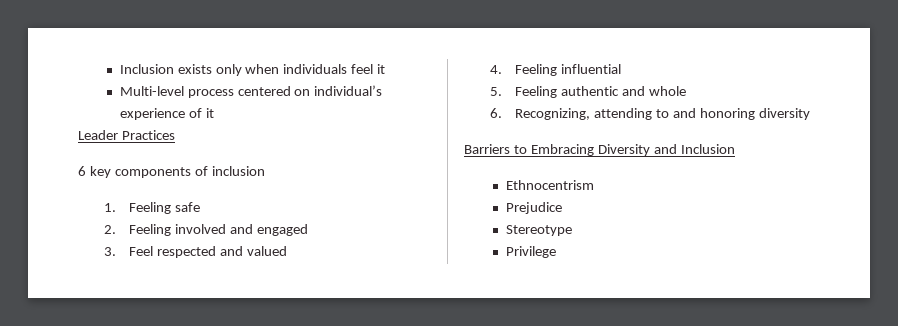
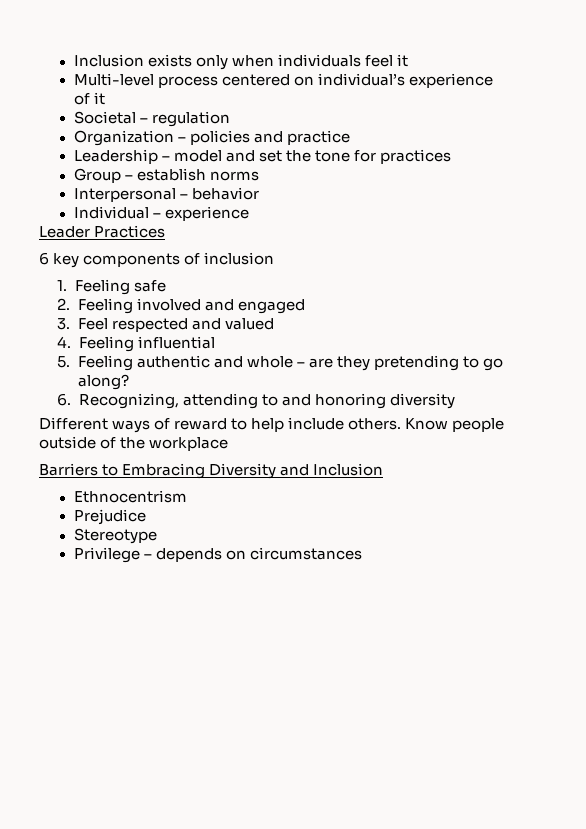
+ Societal – regulation
+ Organization – policies and practice
+ Leadership – model and set the tone for practices
+ Group – establish norms
+ Interpersonal – behavior
+ Individual – experience
- 5. Feeling authentic and whole
+ 5. Feeling authentic and whole – are they pretending to go along?
+ Different ways of reward to help include others. Know people outside of the workplace
- Privilege
+ Privilege – depends on circumstances

